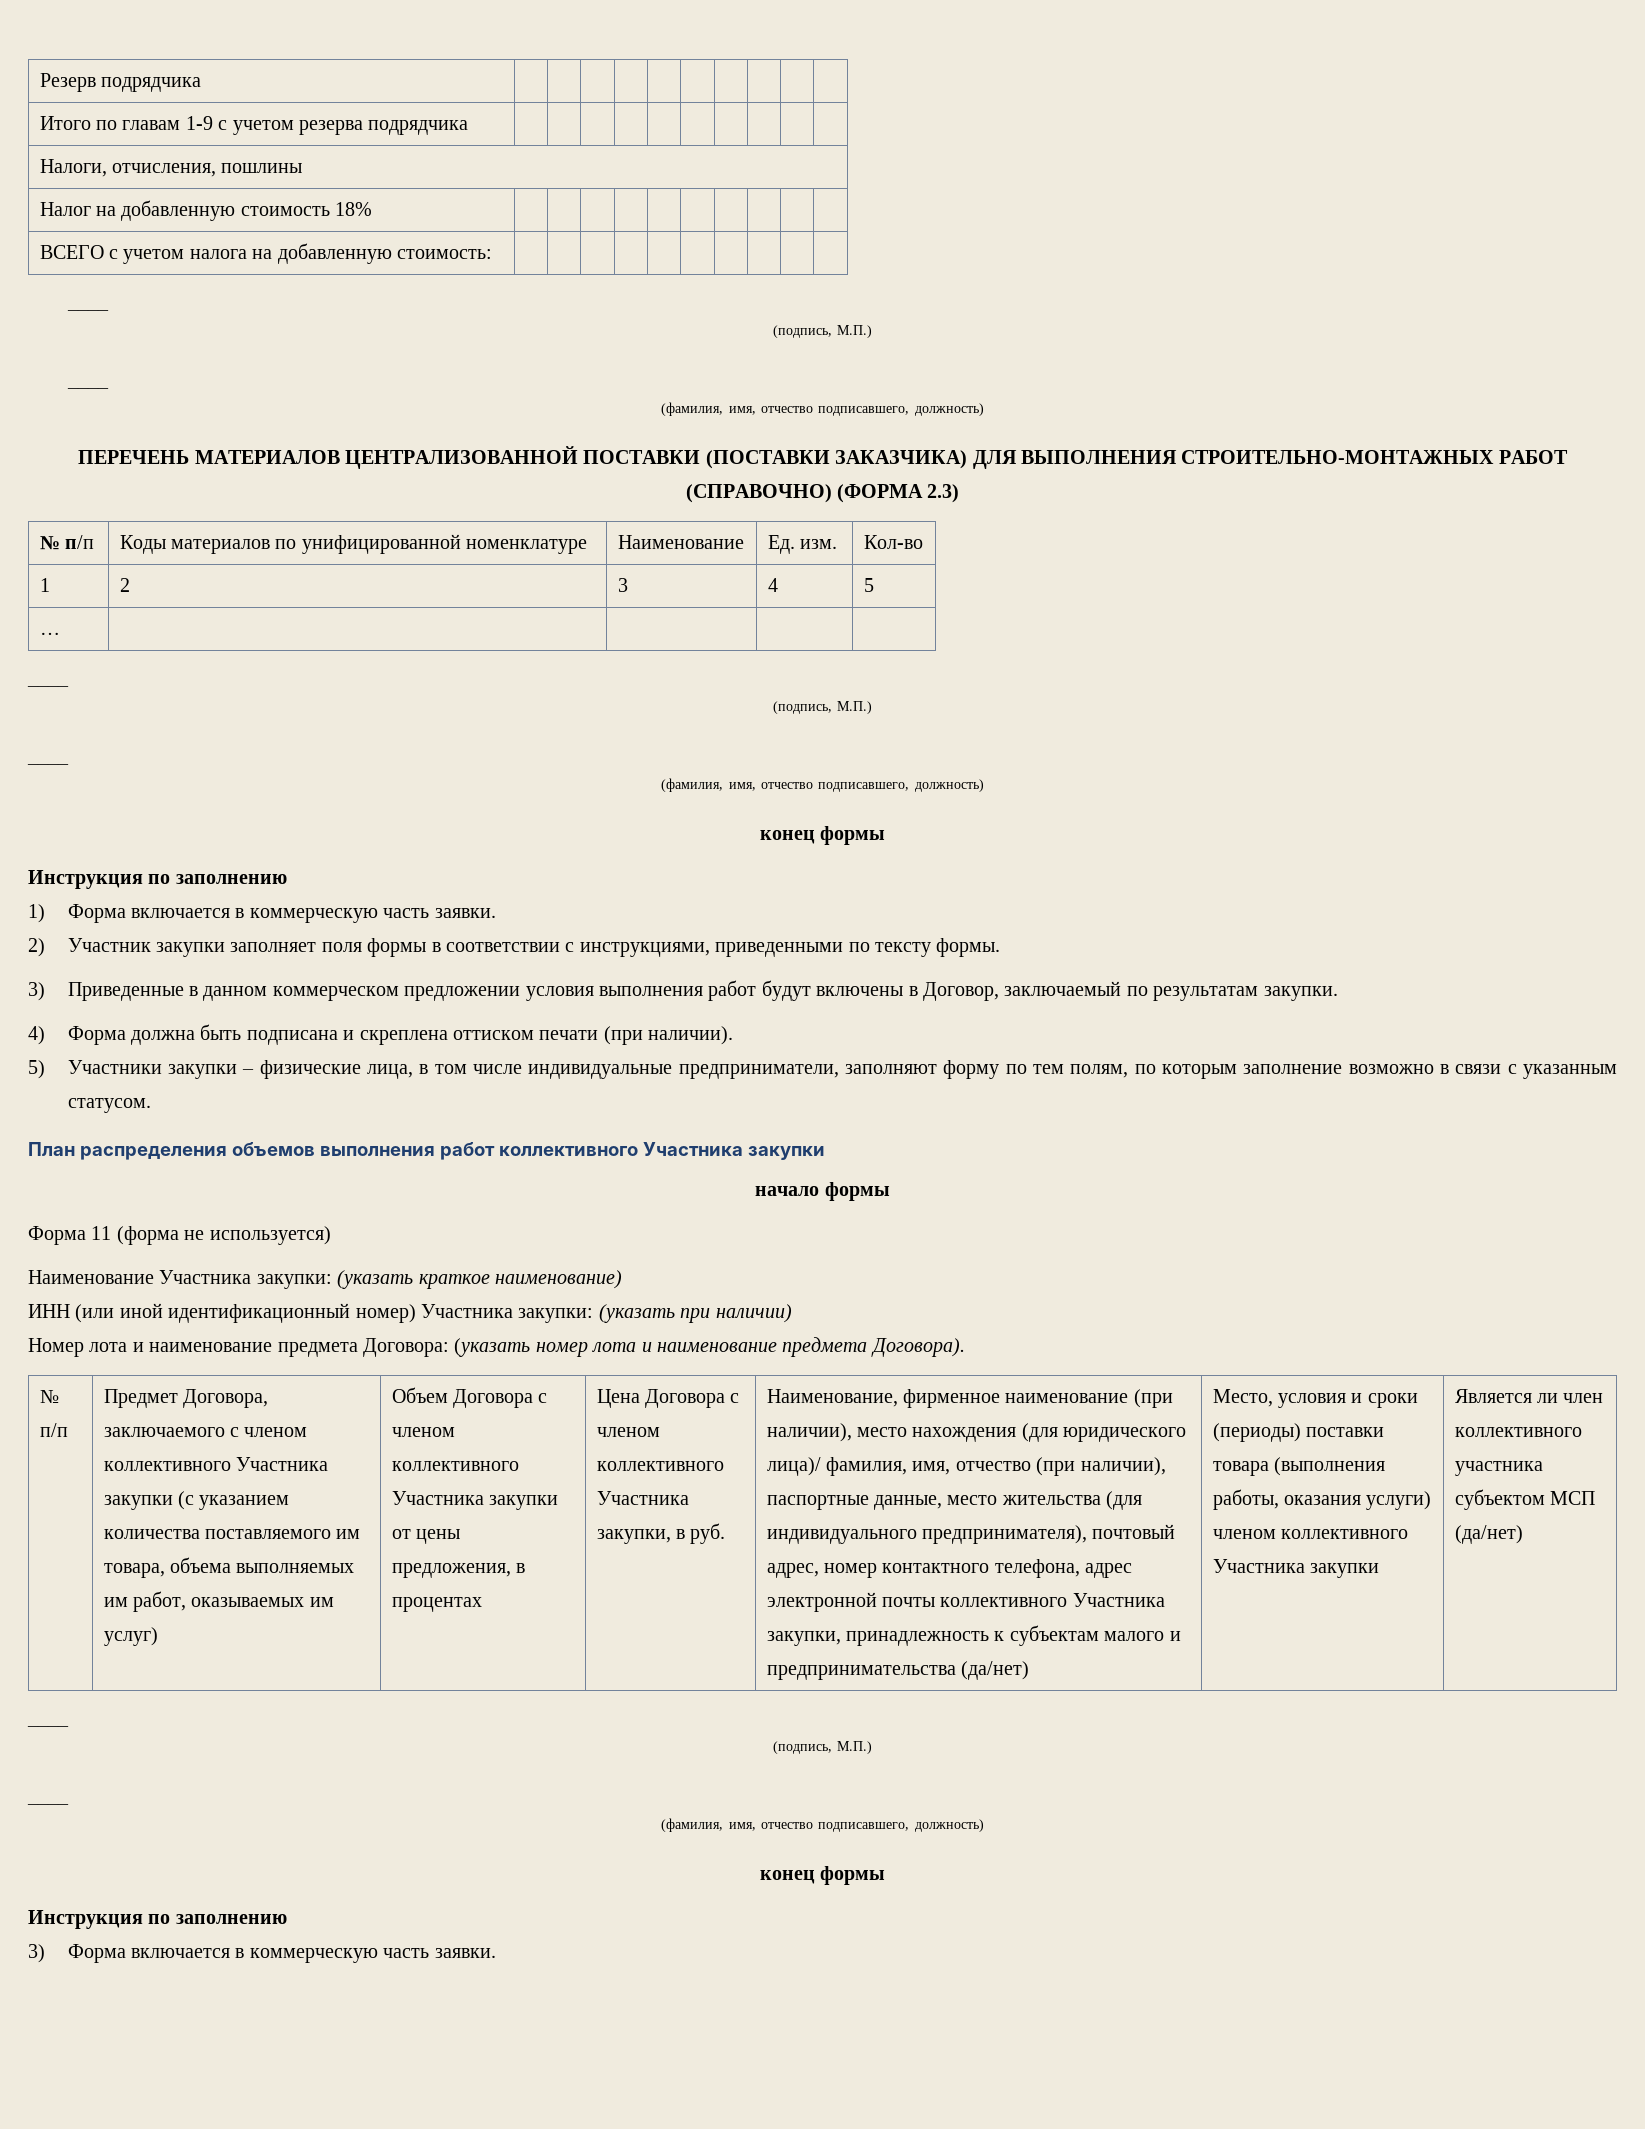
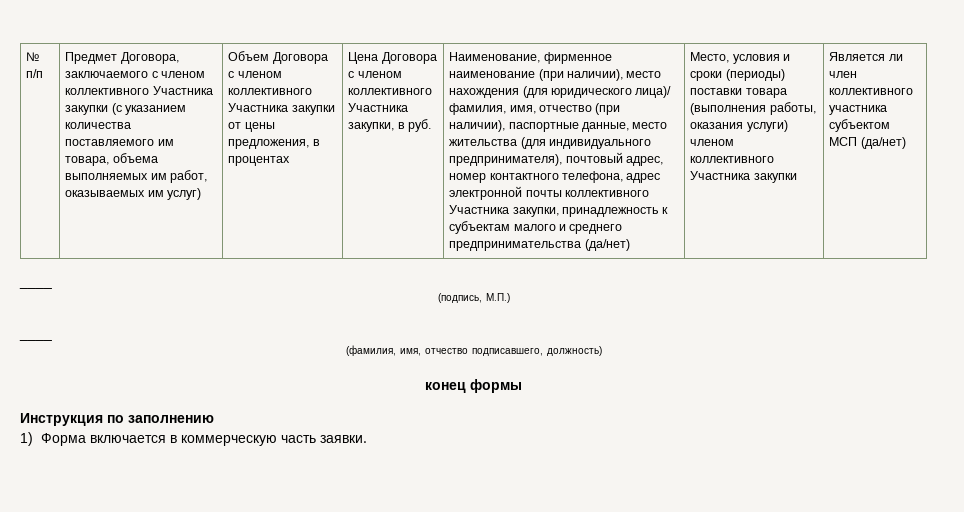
- Резерв подрядчика | | | | | | | | | |
- Итого по главам 1-9 с учетом резерва подрядчика | | | | | | | | | |
- Налоги, отчисления, пошлины
- Налог на добавленную стоимость 18% | | | | | | | | | |
- ВСЕГО с учетом налога на добавленную стоимость: | | | | | | | | | |
- ____
- (подпись, М.П.)
- ____
- (фамилия, имя, отчество подписавшего, должность)
- ПЕРЕЧЕНЬ МАТЕРИАЛОВ ЦЕНТРАЛИЗОВАННОЙ ПОСТАВКИ (ПОСТАВКИ ЗАКАЗЧИКА) ДЛЯ ВЫПОЛНЕНИЯ СТРОИТЕЛЬНО-МОНТАЖНЫХ РАБОТ (СПРАВОЧНО) (ФОРМА 2.3)
- № п/п | Коды материалов по унифицированной номенклатуре | Наименование | Ед. изм. | Кол-во
- 1 | 2 | 3 | 4 | 5
- … | | | |
- ____
- (подпись, М.П.)
- ____
- (фамилия, имя, отчество подписавшего, должность)
- конец формы
- Инструкция по заполнению
- 1) Форма включается в коммерческую часть заявки.
- 2) Участник закупки заполняет поля формы в соответствии с инструкциями, приведенными по тексту формы.
- 3) Приведенные в данном коммерческом предложении условия выполнения работ будут включены в Договор, заключаемый по результатам закупки.
- 4) Форма должна быть подписана и скреплена оттиском печати (при наличии).
- 5) Участники закупки – физические лица, в том числе индивидуальные предприниматели, заполняют форму по тем полям, по которым заполнение возможно в связи с указанным статусом.
- План распределения объемов выполнения работ коллективного Участника закупки
- начало формы
- Форма 11 (форма не используется)
- Наименование Участника закупки: (указать краткое наименование)
- ИНН (или иной идентификационный номер) Участника закупки: (указать при наличии)
- Номер лота и наименование предмета Договора: (указать номер лота и наименование предмета Договора).
- Наименование, фирменное наименование (при наличии), место нахождения (для юридического лица)/ фамилия, имя, отчество (при наличии), паспортные данные, место жительства (для индивидуального предпринимателя), почтовый адрес, номер контактного телефона, адрес электронной почты коллективного Участника закупки, принадлежность к субъектам малого и предпринимательства (да/нет)
+ Наименование, фирменное наименование (при наличии), место нахождения (для юридического лица)/ фамилия, имя, отчество (при наличии), паспортные данные, место жительства (для индивидуального предпринимателя), почтовый адрес, номер контактного телефона, адрес электронной почты коллективного Участника закупки, принадлежность к субъектам малого и среднего предпринимательства (да/нет)
- 3) Форма включается в коммерческую часть заявки.
+ 1) Форма включается в коммерческую часть заявки.

